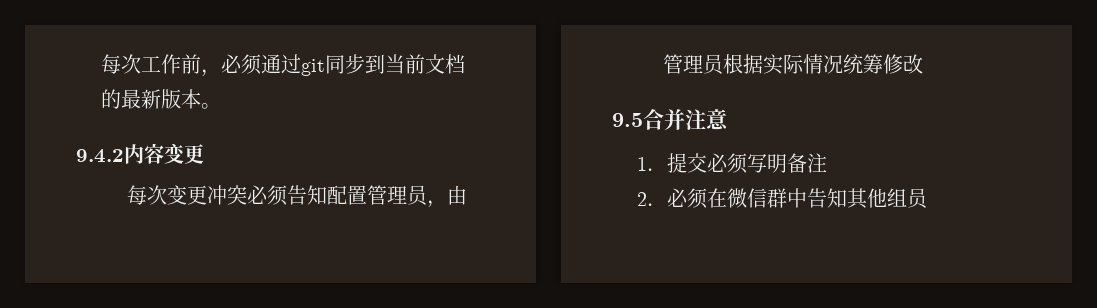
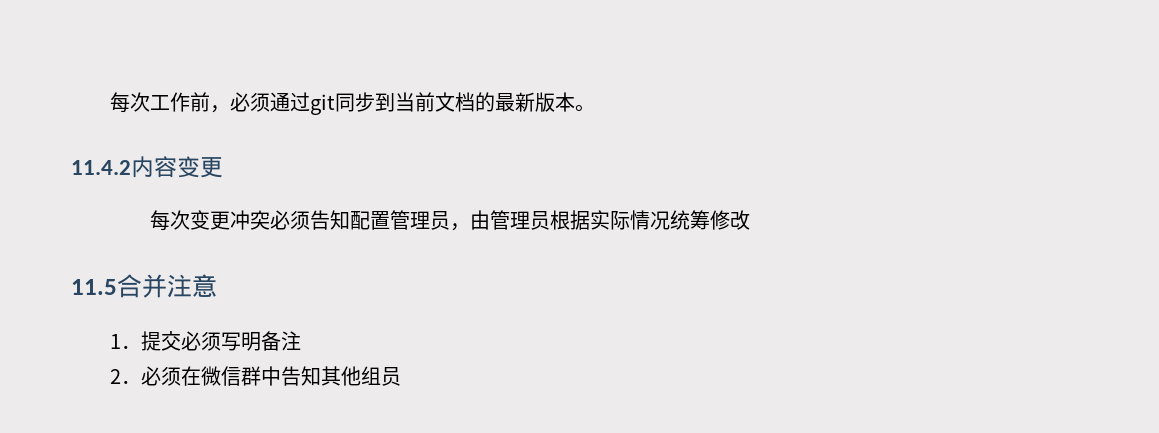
- 9.4.2内容变更
+ 11.4.2内容变更
- 9.5合并注意
+ 11.5合并注意

